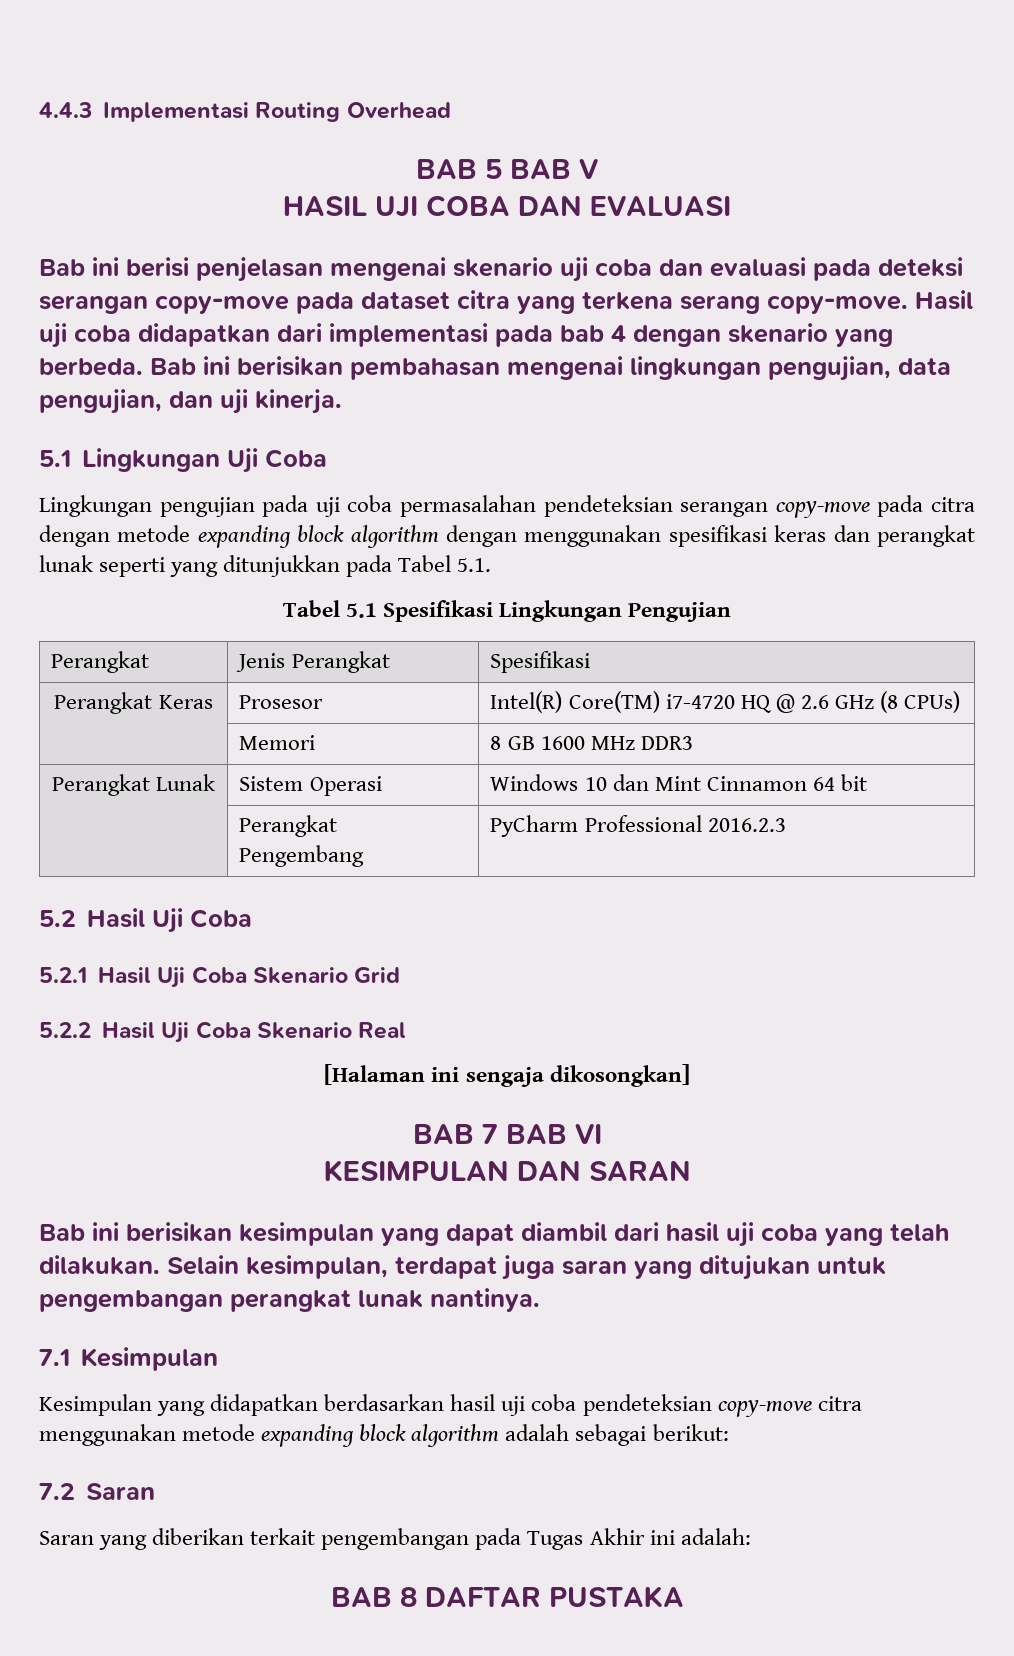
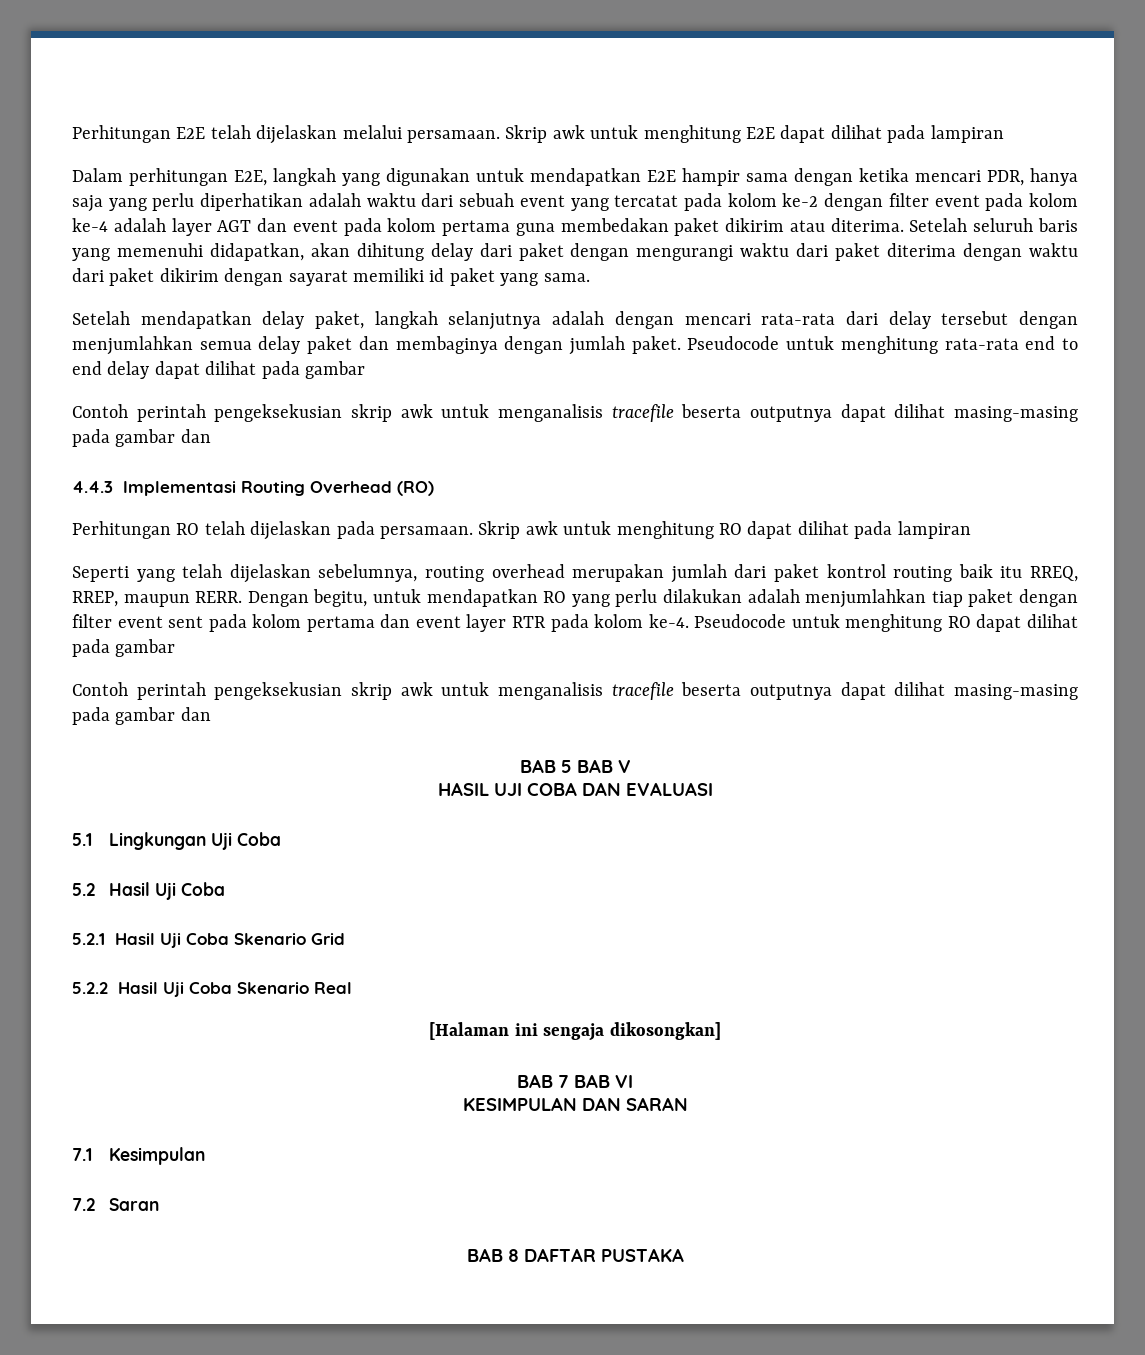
- 4.4.3 Implementasi Routing Overhead
+ Perhitungan E2E telah dijelaskan melalui persamaan. Skrip awk untuk menghitung E2E dapat dilihat pada lampiran
+ Dalam perhitungan E2E, langkah yang digunakan untuk mendapatkan E2E hampir sama dengan ketika mencari PDR, hanya saja yang perlu diperhatikan adalah waktu dari sebuah event yang tercatat pada kolom ke-2 dengan filter event pada kolom ke-4 adalah layer AGT dan event pada kolom pertama guna membedakan paket dikirim atau diterima. Setelah seluruh baris yang memenuhi didapatkan, akan dihitung delay dari paket dengan mengurangi waktu dari paket diterima dengan waktu dari paket dikirim dengan sayarat memiliki id paket yang sama.
+ Setelah mendapatkan delay paket, langkah selanjutnya adalah dengan mencari rata-rata dari delay tersebut dengan menjumlahkan semua delay paket dan membaginya dengan jumlah paket. Pseudocode untuk menghitung rata-rata end to end delay dapat dilihat pada gambar
+ Contoh perintah pengeksekusian skrip awk untuk menganalisis tracefile beserta outputnya dapat dilihat masing-masing pada gambar dan
+ 4.4.3 Implementasi Routing Overhead (RO)
+ Perhitungan RO telah dijelaskan pada persamaan. Skrip awk untuk menghitung RO dapat dilihat pada lampiran
+ Seperti yang telah dijelaskan sebelumnya, routing overhead merupakan jumlah dari paket kontrol routing baik itu RREQ, RREP, maupun RERR. Dengan begitu, untuk mendapatkan RO yang perlu dilakukan adalah menjumlahkan tiap paket dengan filter event sent pada kolom pertama dan event layer RTR pada kolom ke-4. Pseudocode untuk menghitung RO dapat dilihat pada gambar
+ Contoh perintah pengeksekusian skrip awk untuk menganalisis tracefile beserta outputnya dapat dilihat masing-masing pada gambar dan
- Bab ini berisi penjelasan mengenai skenario uji coba dan evaluasi pada deteksi serangan copy-move pada dataset citra yang terkena serang copy-move. Hasil uji coba didapatkan dari implementasi pada bab 4 dengan skenario yang berbeda. Bab ini berisikan pembahasan mengenai lingkungan pengujian, data pengujian, dan uji kinerja.
  5.1 Lingkungan Uji Coba
- Lingkungan pengujian pada uji coba permasalahan pendeteksian serangan copy-move pada citra dengan metode expanding block algorithm dengan menggunakan spesifikasi keras dan perangkat lunak seperti yang ditunjukkan pada Tabel 5.1.
- Tabel 5.1 Spesifikasi Lingkungan Pengujian
- Perangkat | Jenis Perangkat | Spesifikasi
- Perangkat Keras | Prosesor | Intel(R) Core(TM) i7-4720 HQ @ 2.6 GHz (8 CPUs)
- | Memori | 8 GB 1600 MHz DDR3
- Perangkat Lunak | Sistem Operasi | Windows 10 dan Mint Cinnamon 64 bit
- | Perangkat Pengembang | PyCharm Professional 2016.2.3
- Bab ini berisikan kesimpulan yang dapat diambil dari hasil uji coba yang telah dilakukan. Selain kesimpulan, terdapat juga saran yang ditujukan untuk pengembangan perangkat lunak nantinya.
  7.1 Kesimpulan
- Kesimpulan yang didapatkan berdasarkan hasil uji coba pendeteksian copy-move citra menggunakan metode expanding block algorithm adalah sebagai berikut:
  7.2 Saran
- Saran yang diberikan terkait pengembangan pada Tugas Akhir ini adalah:

